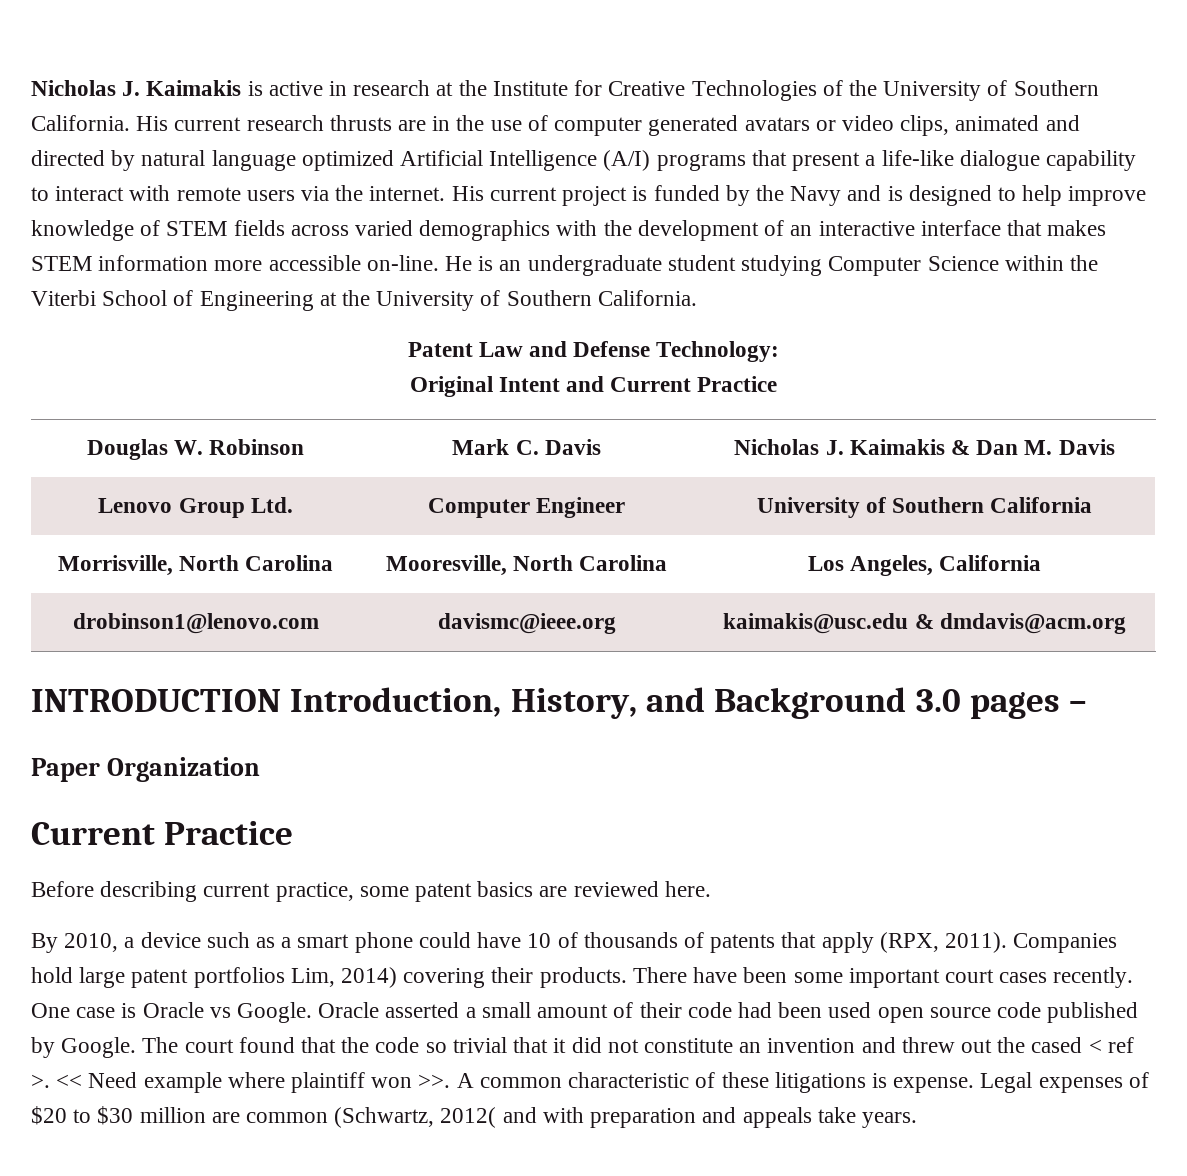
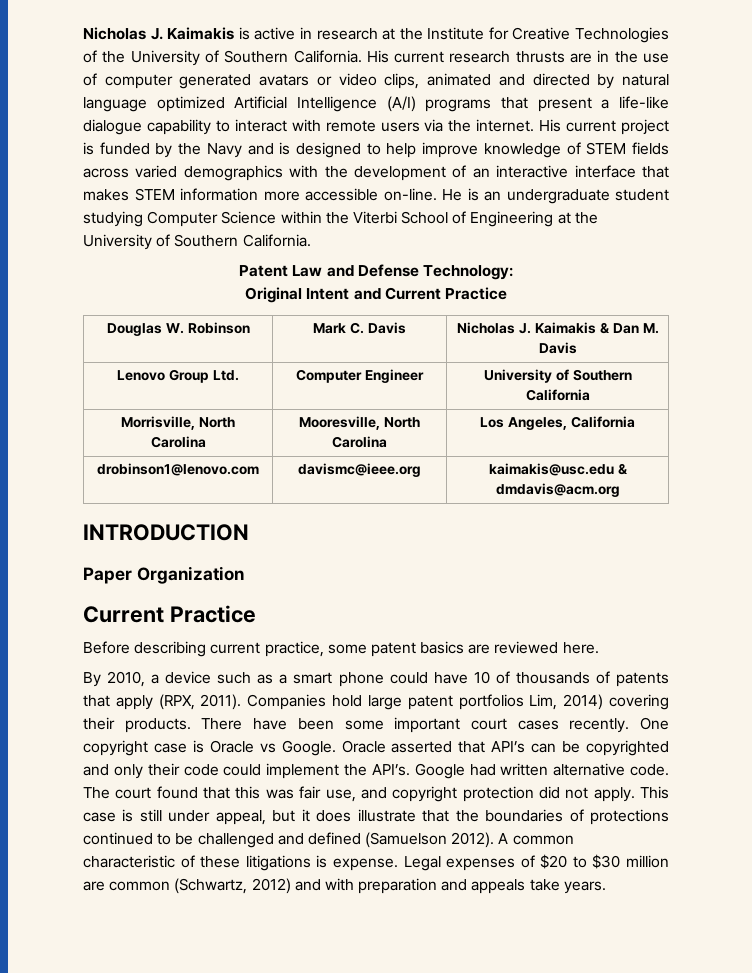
- INTRODUCTION Introduction, History, and Background 3.0 pages –
+ INTRODUCTION
- One case is Oracle vs Google.
+ One copyright case is Oracle vs Google.
- Oracle asserted a small amount of their code had been used open source code published by Google. The court found that the code so trivial that it did not constitute an invention and threw out the cased < ref >. << Need example where plaintiff won >>.
+ Oracle asserted that API’s can be copyrighted and only their code could implement the API’s. Google had written alternative code. The court found that this was fair use, and copyright protection did not apply. This case is still under appeal, but it does illustrate that the boundaries of protections continued to be challenged and defined (Samuelson 2012).
- Legal expenses of $20 to $30 million are common (Schwartz, 2012( and with preparation and appeals take years.
+ Legal expenses of $20 to $30 million are common (Schwartz, 2012) and with preparation and appeals take years.

